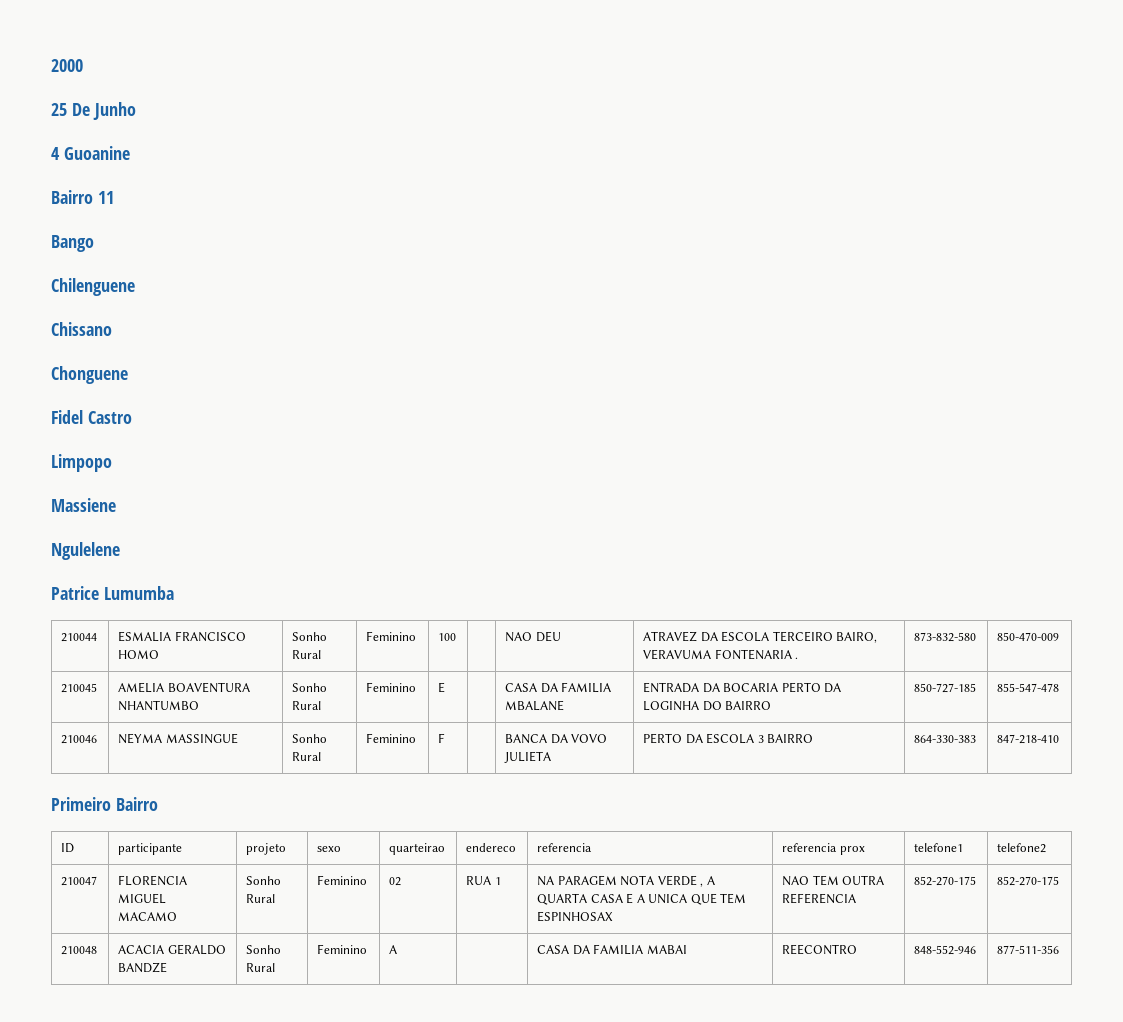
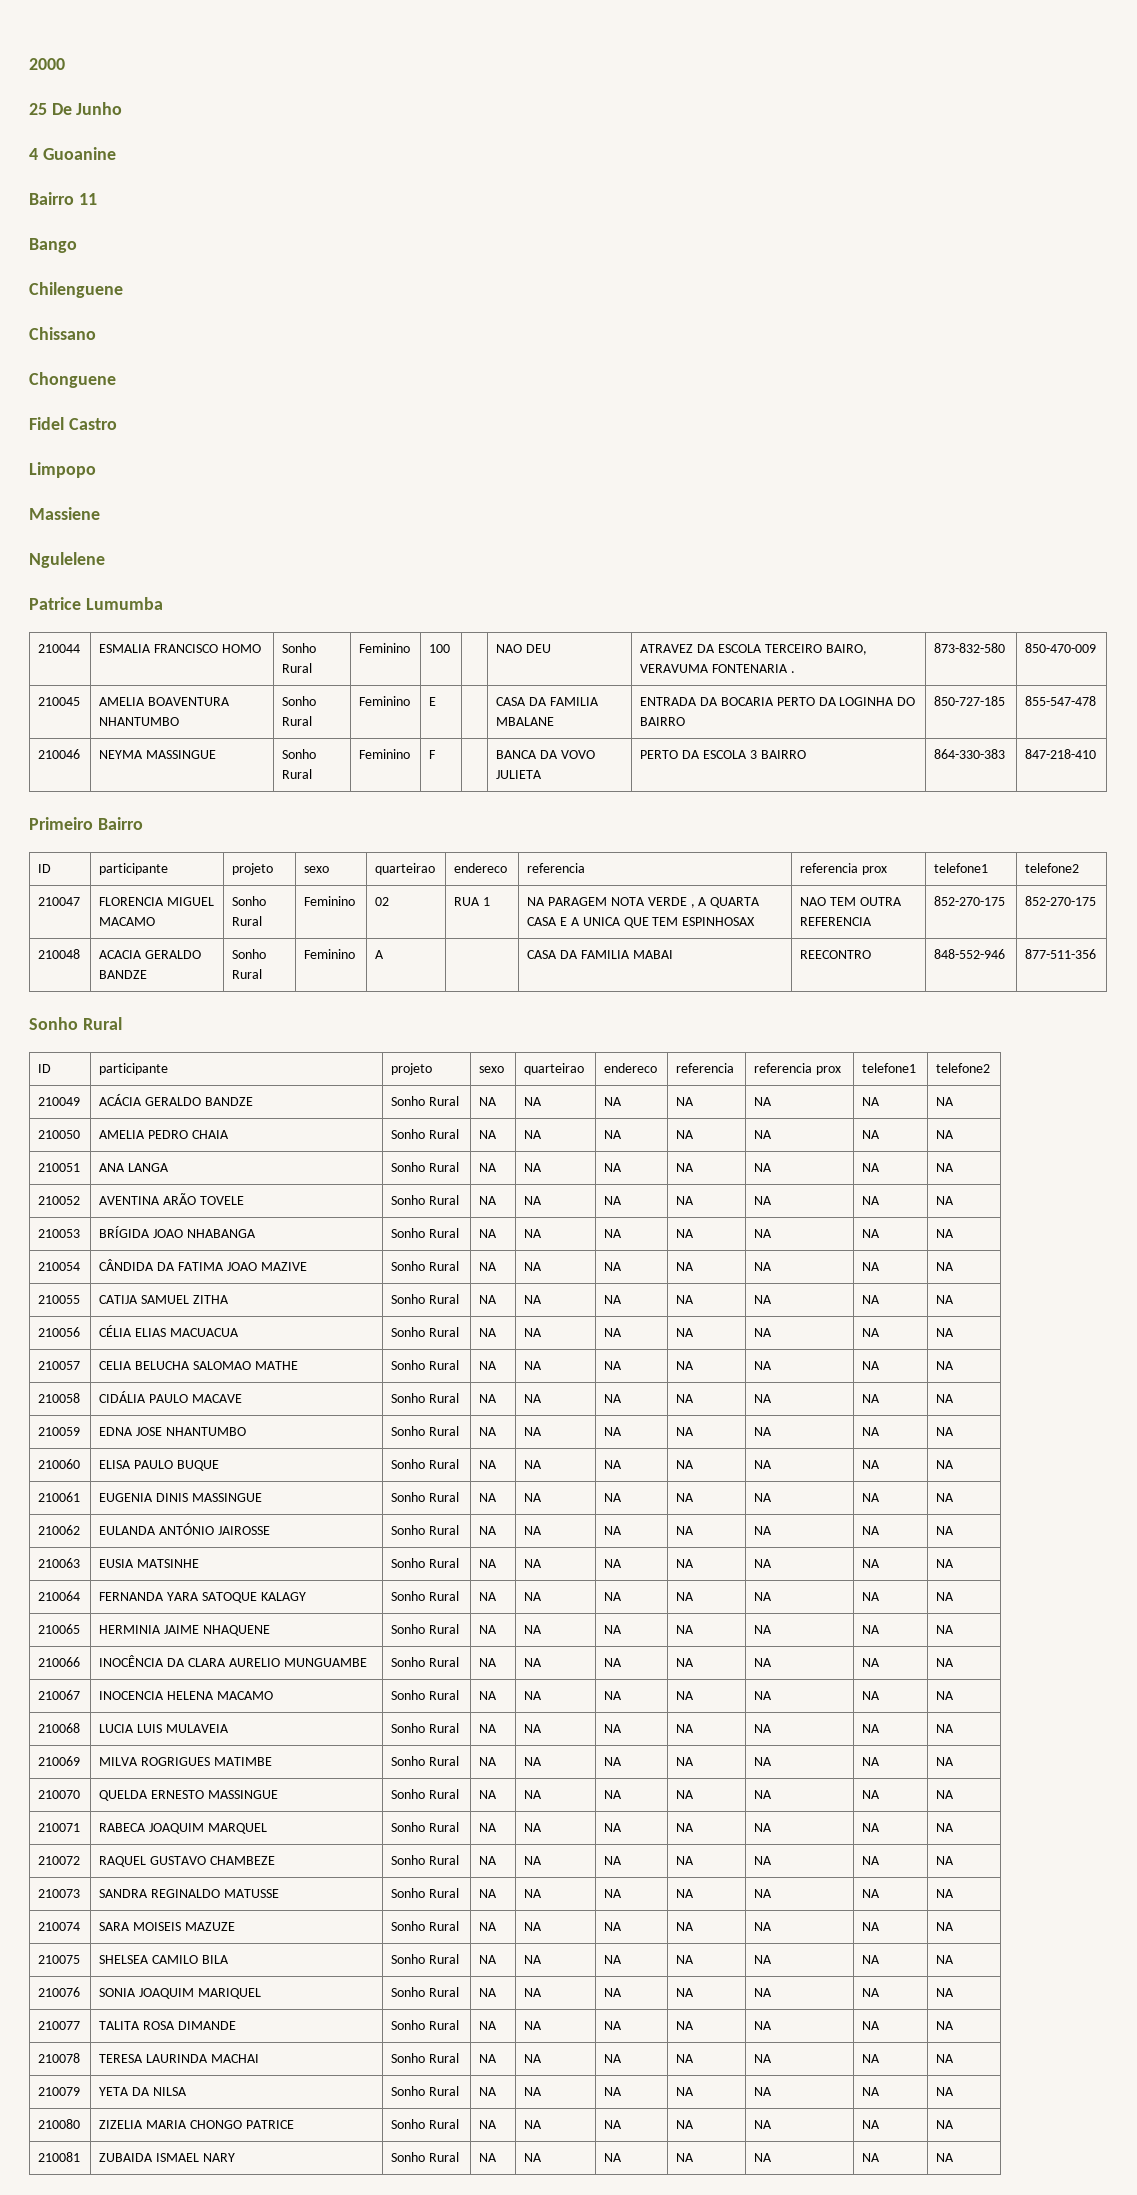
  210048 | ACACIA GERALDO BANDZE | Sonho Rural | Feminino | A | | CASA DA FAMILIA MABAI | REECONTRO | 848-552-946 | 877-511-356
+ Sonho Rural
+ ID | participante | projeto | sexo | quarteirao | endereco | referencia | referencia prox | telefone1 | telefone2
+ 210049 | ACÁCIA GERALDO BANDZE | Sonho Rural | NA | NA | NA | NA | NA | NA | NA
+ 210050 | AMELIA PEDRO CHAIA | Sonho Rural | NA | NA | NA | NA | NA | NA | NA
+ 210051 | ANA LANGA | Sonho Rural | NA | NA | NA | NA | NA | NA | NA
+ 210052 | AVENTINA ARÃO TOVELE | Sonho Rural | NA | NA | NA | NA | NA | NA | NA
+ 210053 | BRÍGIDA JOAO NHABANGA | Sonho Rural | NA | NA | NA | NA | NA | NA | NA
+ 210054 | CÂNDIDA DA FATIMA JOAO MAZIVE | Sonho Rural | NA | NA | NA | NA | NA | NA | NA
+ 210055 | CATIJA SAMUEL ZITHA | Sonho Rural | NA | NA | NA | NA | NA | NA | NA
+ 210056 | CÉLIA ELIAS MACUACUA | Sonho Rural | NA | NA | NA | NA | NA | NA | NA
+ 210057 | CELIA BELUCHA SALOMAO MATHE | Sonho Rural | NA | NA | NA | NA | NA | NA | NA
+ 210058 | CIDÁLIA PAULO MACAVE | Sonho Rural | NA | NA | NA | NA | NA | NA | NA
+ 210059 | EDNA JOSE NHANTUMBO | Sonho Rural | NA | NA | NA | NA | NA | NA | NA
+ 210060 | ELISA PAULO BUQUE | Sonho Rural | NA | NA | NA | NA | NA | NA | NA
+ 210061 | EUGENIA DINIS MASSINGUE | Sonho Rural | NA | NA | NA | NA | NA | NA | NA
+ 210062 | EULANDA ANTÓNIO JAIROSSE | Sonho Rural | NA | NA | NA | NA | NA | NA | NA
+ 210063 | EUSIA MATSINHE | Sonho Rural | NA | NA | NA | NA | NA | NA | NA
+ 210064 | FERNANDA YARA SATOQUE KALAGY | Sonho Rural | NA | NA | NA | NA | NA | NA | NA
+ 210065 | HERMINIA JAIME NHAQUENE | Sonho Rural | NA | NA | NA | NA | NA | NA | NA
+ 210066 | INOCÊNCIA DA CLARA AURELIO MUNGUAMBE | Sonho Rural | NA | NA | NA | NA | NA | NA | NA
+ 210067 | INOCENCIA HELENA MACAMO | Sonho Rural | NA | NA | NA | NA | NA | NA | NA
+ 210068 | LUCIA LUIS MULAVEIA | Sonho Rural | NA | NA | NA | NA | NA | NA | NA
+ 210069 | MILVA ROGRIGUES MATIMBE | Sonho Rural | NA | NA | NA | NA | NA | NA | NA
+ 210070 | QUELDA ERNESTO MASSINGUE | Sonho Rural | NA | NA | NA | NA | NA | NA | NA
+ 210071 | RABECA JOAQUIM MARQUEL | Sonho Rural | NA | NA | NA | NA | NA | NA | NA
+ 210072 | RAQUEL GUSTAVO CHAMBEZE | Sonho Rural | NA | NA | NA | NA | NA | NA | NA
+ 210073 | SANDRA REGINALDO MATUSSE | Sonho Rural | NA | NA | NA | NA | NA | NA | NA
+ 210074 | SARA MOISEIS MAZUZE | Sonho Rural | NA | NA | NA | NA | NA | NA | NA
+ 210075 | SHELSEA CAMILO BILA | Sonho Rural | NA | NA | NA | NA | NA | NA | NA
+ 210076 | SONIA JOAQUIM MARIQUEL | Sonho Rural | NA | NA | NA | NA | NA | NA | NA
+ 210077 | TALITA ROSA DIMANDE | Sonho Rural | NA | NA | NA | NA | NA | NA | NA
+ 210078 | TERESA LAURINDA MACHAI | Sonho Rural | NA | NA | NA | NA | NA | NA | NA
+ 210079 | YETA DA NILSA | Sonho Rural | NA | NA | NA | NA | NA | NA | NA
+ 210080 | ZIZELIA MARIA CHONGO PATRICE | Sonho Rural | NA | NA | NA | NA | NA | NA | NA
+ 210081 | ZUBAIDA ISMAEL NARY | Sonho Rural | NA | NA | NA | NA | NA | NA | NA

